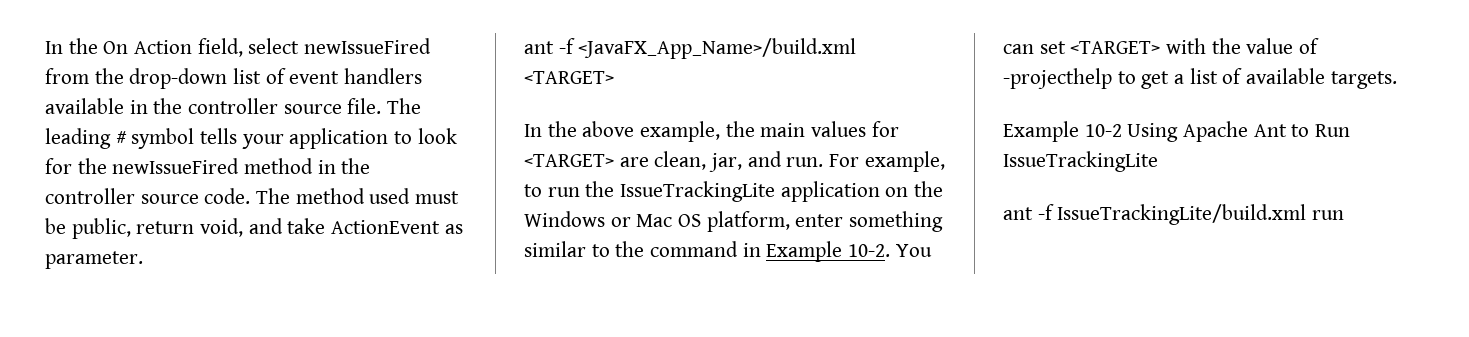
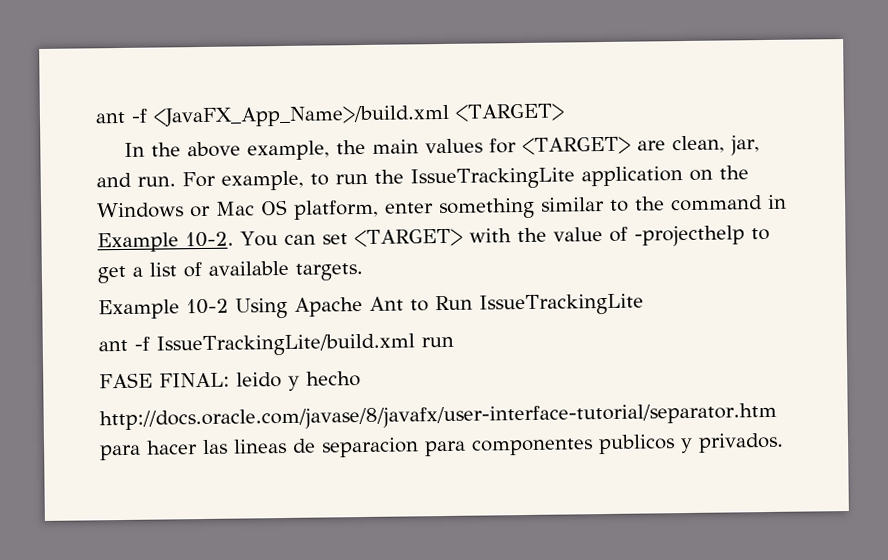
- In the On Action field, select newIssueFired from the drop-down list of event handlers available in the controller source file. The leading # symbol tells your application to look for the newIssueFired method in the controller source code. The method used must be public, return void, and take ActionEvent as parameter.
+ FASE FINAL: leido y hecho
+ http://docs.oracle.com/javase/8/javafx/user-interface-tutorial/separator.htm para hacer las lineas de separacion para componentes publicos y privados.

